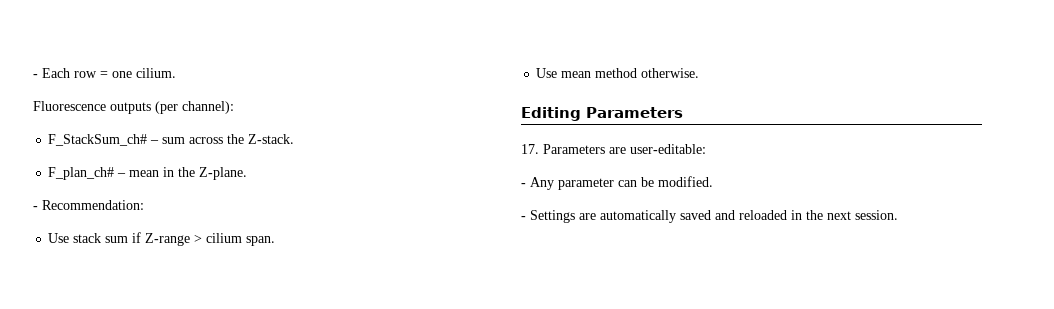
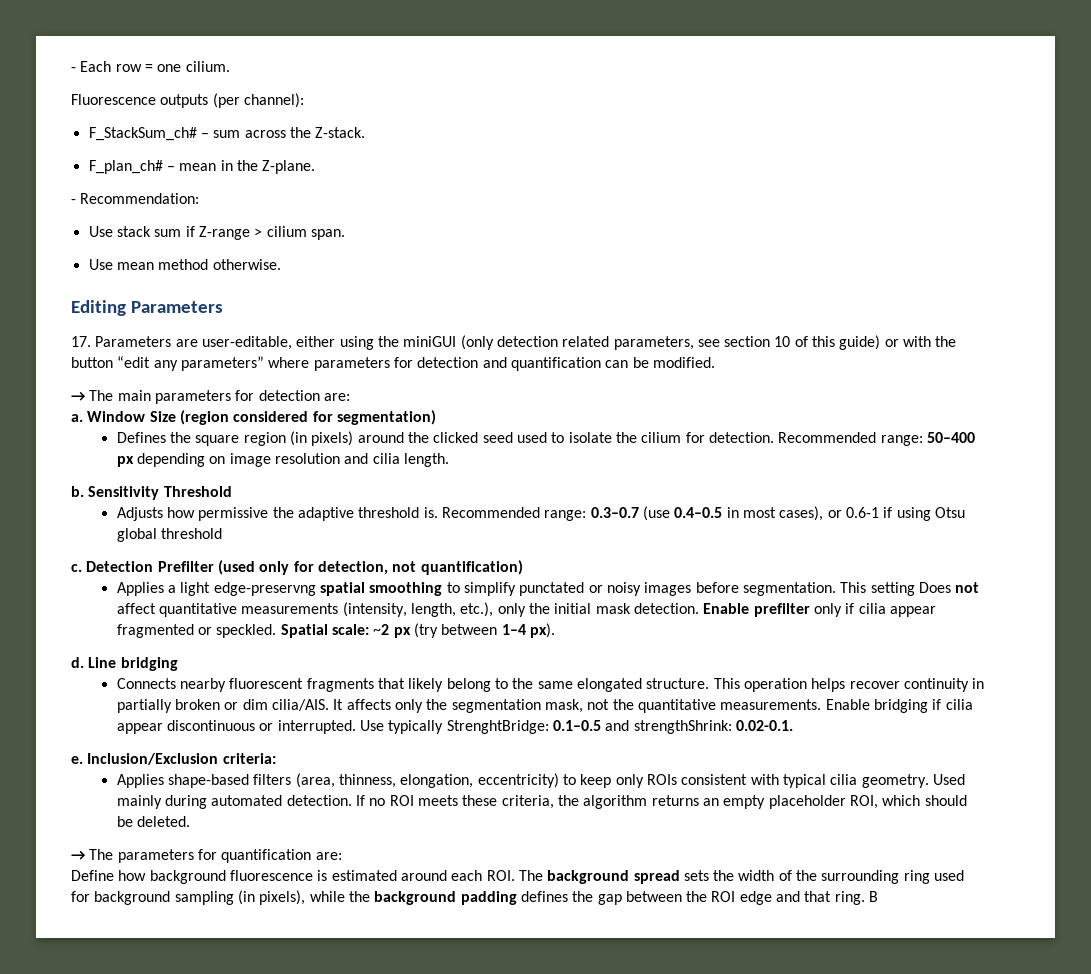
- 17. Parameters are user-editable:
- - Any parameter can be modified.
- - Settings are automatically saved and reloaded in the next session.
+ 17. Parameters are user-editable, either using the miniGUI (only detection related parameters, see section 10 of this guide) or with the button “edit any parameters” where parameters for detection and quantification can be modified.
+ → The main parameters for detection are:
+ a. Window Size (region considered for segmentation)
+ Defines the square region (in pixels) around the clicked seed used to isolate the cilium for detection. Recommended range: 50–400 px depending on image resolution and cilia length.
+ b. Sensitivity Threshold
+ Adjusts how permissive the adaptive threshold is. Recommended range: 0.3–0.7 (use 0.4–0.5 in most cases), or 0.6-1 if using Otsu global threshold
+ c. Detection Prefilter (used only for detection, not quantification)
+ Applies a light edge-preservng spatial smoothing to simplify punctated or noisy images before segmentation. This setting Does not affect quantitative measurements (intensity, length, etc.), only the initial mask detection. Enable prefilter only if cilia appear fragmented or speckled. Spatial scale: ~2 px (try between 1–4 px).
+ d. Line bridging
+ Connects nearby fluorescent fragments that likely belong to the same elongated structure. This operation helps recover continuity in partially broken or dim cilia/AIS. It affects only the segmentation mask, not the quantitative measurements. Enable bridging if cilia appear discontinuous or interrupted. Use typically StrenghtBridge: 0.1–0.5 and strengthShrink: 0.02-0.1.
+ e. Inclusion/Exclusion criteria:
+ Applies shape-based filters (area, thinness, elongation, eccentricity) to keep only ROIs consistent with typical cilia geometry. Used mainly during automated detection. If no ROI meets these criteria, the algorithm returns an empty placeholder ROI, which should be deleted.
+ → The parameters for quantification are:
+ Define how background fluorescence is estimated around each ROI. The background spread sets the width of the surrounding ring used for background sampling (in pixels), while the background padding defines the gap between the ROI edge and that ring. B

